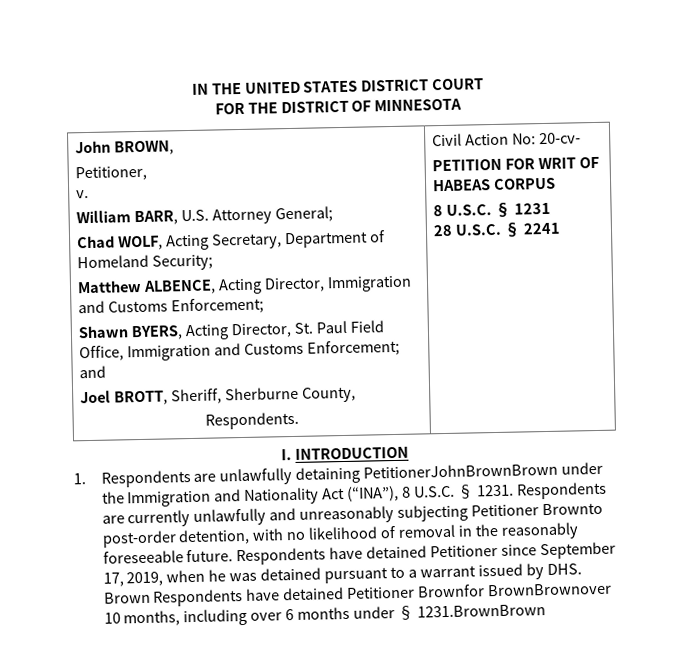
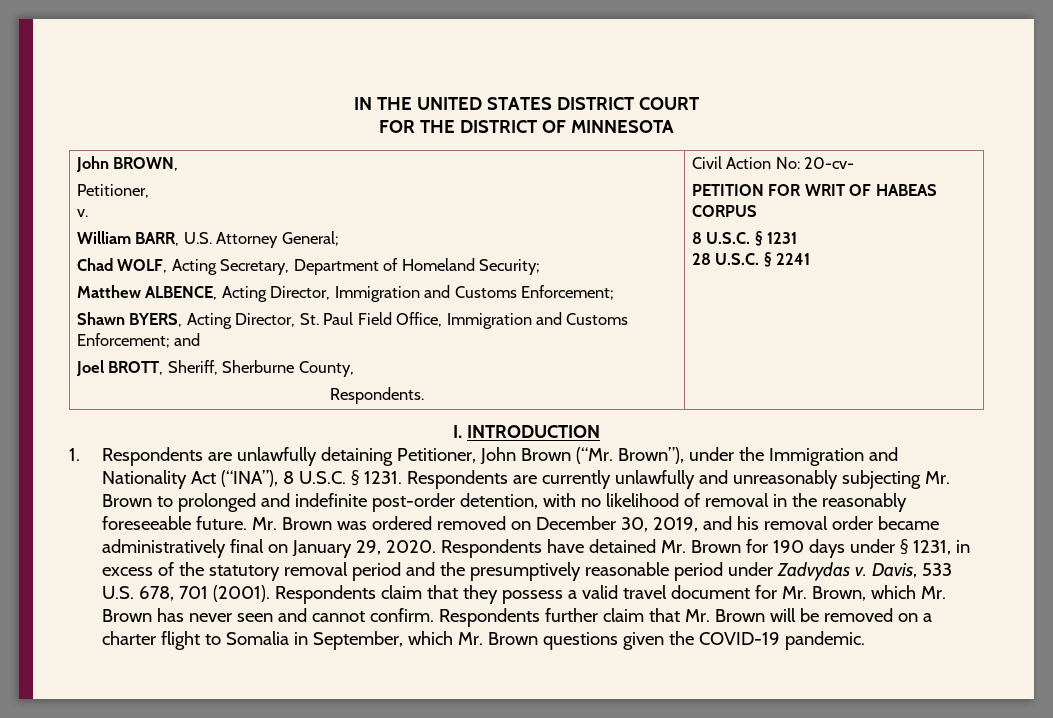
- 1. Respondents are unlawfully detaining PetitionerJohnBrownBrown under the Immigration and Nationality Act (“INA”), 8 U.S.C. § 1231.
+ 1. Respondents are unlawfully detaining Petitioner, John Brown (“Mr. Brown”), under the Immigration and Nationality Act (“INA”), 8 U.S.C. § 1231.
- Respondents are currently unlawfully and unreasonably subjecting Petitioner Brownto post-order detention, with no likelihood of removal in the reasonably foreseeable future.
+ Respondents are currently unlawfully and unreasonably subjecting Mr. Brown to prolonged and indefinite post-order detention, with no likelihood of removal in the reasonably foreseeable future.
- Respondents have detained Petitioner since September 17, 2019, when he was detained pursuant to a warrant issued by DHS. Brown Respondents have detained Petitioner Brownfor BrownBrownover 10 months, including over 6 months under § 1231.BrownBrown
+ Mr. Brown was ordered removed on December 30, 2019, and his removal order became administratively final on January 29, 2020. Respondents have detained Mr. Brown for 190 days under § 1231, in excess of the statutory removal period and the presumptively reasonable period under Zadvydas v. Davis, 533 U.S. 678, 701 (2001). Respondents claim that they possess a valid travel document for Mr. Brown, which Mr. Brown has never seen and cannot confirm. Respondents further claim that Mr. Brown will be removed on a charter flight to Somalia in September, which Mr. Brown questions given the COVID-19 pandemic.

